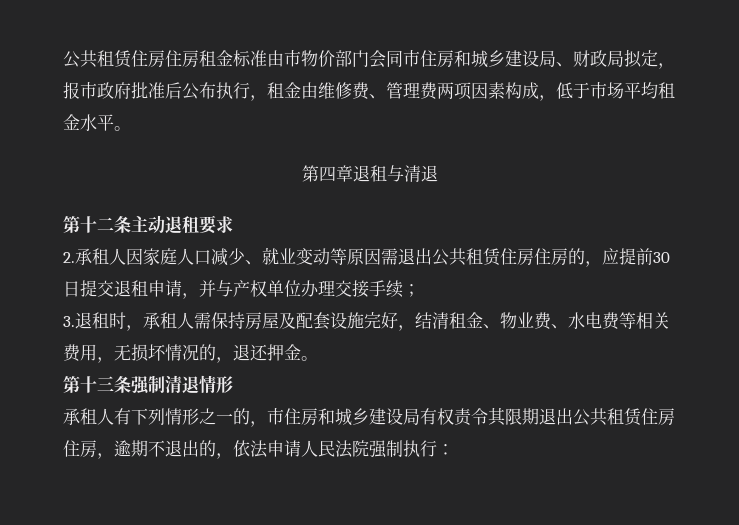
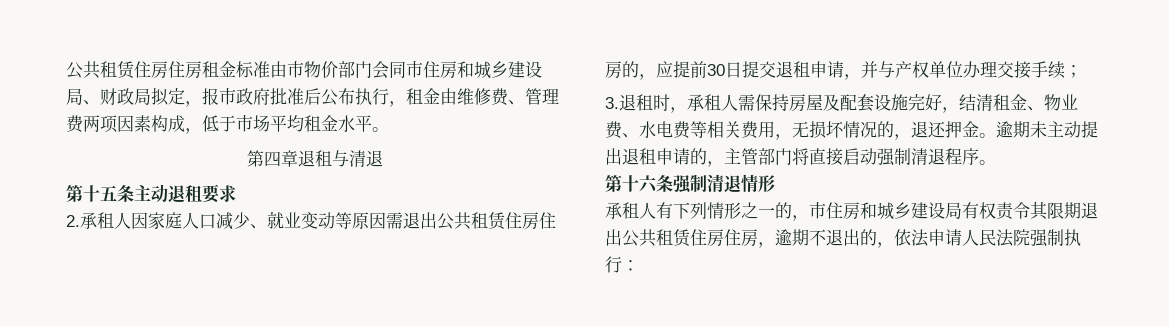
- 第十二条主动退租要求
+ 第十五条主动退租要求
- 3.退租时，承租人需保持房屋及配套设施完好，结清租金、物业费、水电费等相关费用，无损坏情况的，退还押金。
- 第十三条强制清退情形
+ 3.退租时，承租人需保持房屋及配套设施完好，结清租金、物业费、水电费等相关费用，无损坏情况的，退还押金。逾期未主动提出退租申请的，主管部门将直接启动强制清退程序。
+ 第十六条强制清退情形

